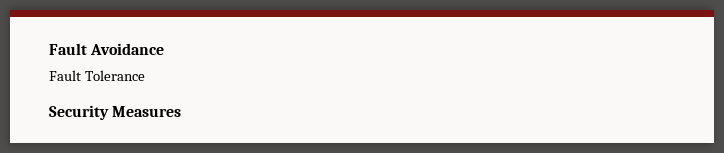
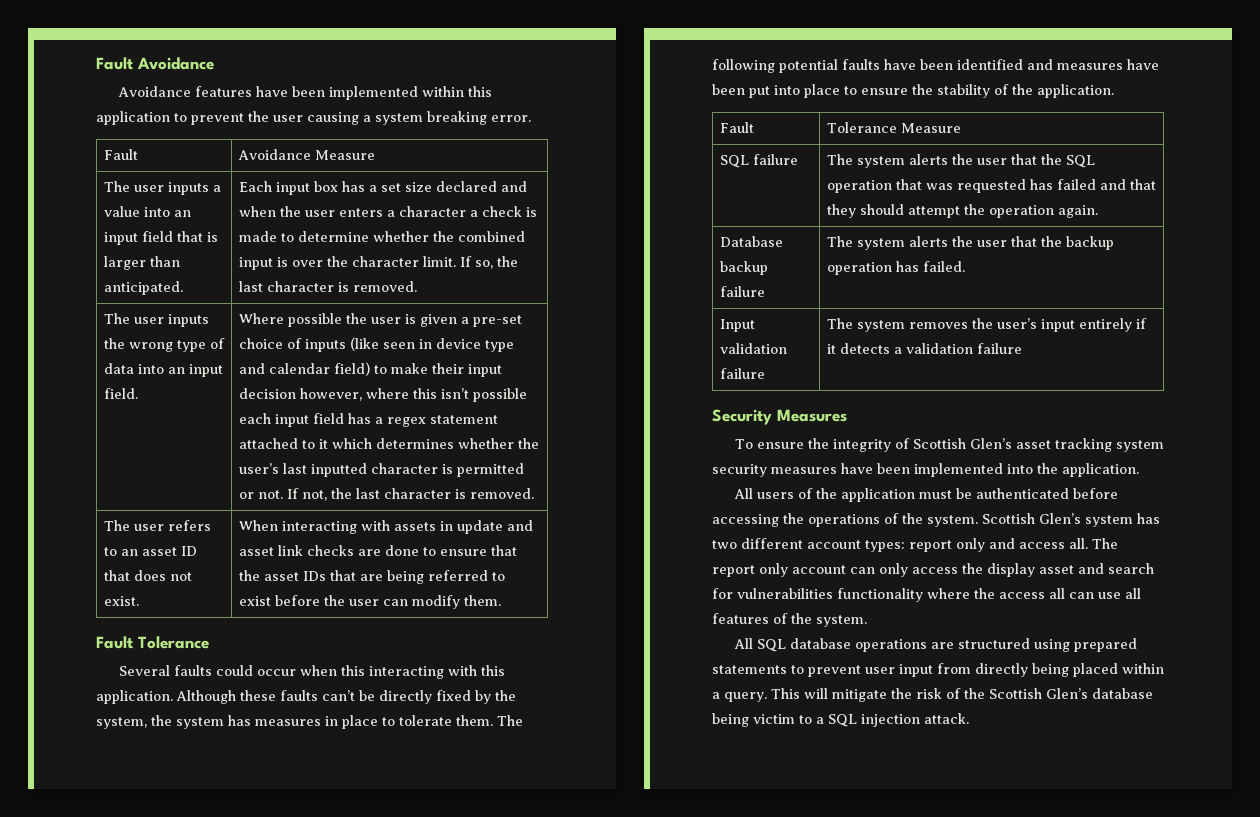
+ Avoidance features have been implemented within this application to prevent the user causing a system breaking error.
+ Fault | Avoidance Measure
+ The user inputs a value into an input field that is larger than anticipated. | Each input box has a set size declared and when the user enters a character a check is made to determine whether the combined input is over the character limit. If so, the last character is removed.
+ The user inputs the wrong type of data into an input field. | Where possible the user is given a pre-set choice of inputs (like seen in device type and calendar field) to make their input decision however, where this isn’t possible each input field has a regex statement attached to it which determines whether the user’s last inputted character is permitted or not. If not, the last character is removed.
+ The user refers to an asset ID that does not exist. | When interacting with assets in update and asset link checks are done to ensure that the asset IDs that are being referred to exist before the user can modify them.
  Fault Tolerance
+ Several faults could occur when this interacting with this application. Although these faults can’t be directly fixed by the system, the system has measures in place to tolerate them. The following potential faults have been identified and measures have been put into place to ensure the stability of the application.
+ Fault | Tolerance Measure
+ SQL failure | The system alerts the user that the SQL operation that was requested has failed and that they should attempt the operation again.
+ Database backup failure | The system alerts the user that the backup operation has failed.
+ Input validation failure | The system removes the user’s input entirely if it detects a validation failure
  Security Measures
+ To ensure the integrity of Scottish Glen’s asset tracking system security measures have been implemented into the application.
+ All users of the application must be authenticated before accessing the operations of the system. Scottish Glen’s system has two different account types: report only and access all. The report only account can only access the display asset and search for vulnerabilities functionality where the access all can use all features of the system.
+ All SQL database operations are structured using prepared statements to prevent user input from directly being placed within a query. This will mitigate the risk of the Scottish Glen’s database being victim to a SQL injection attack.

